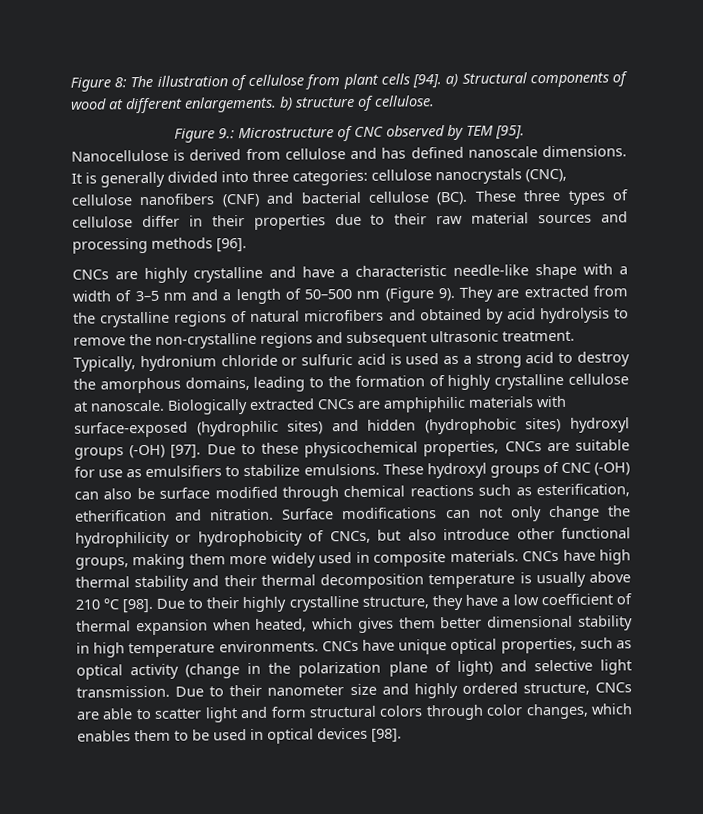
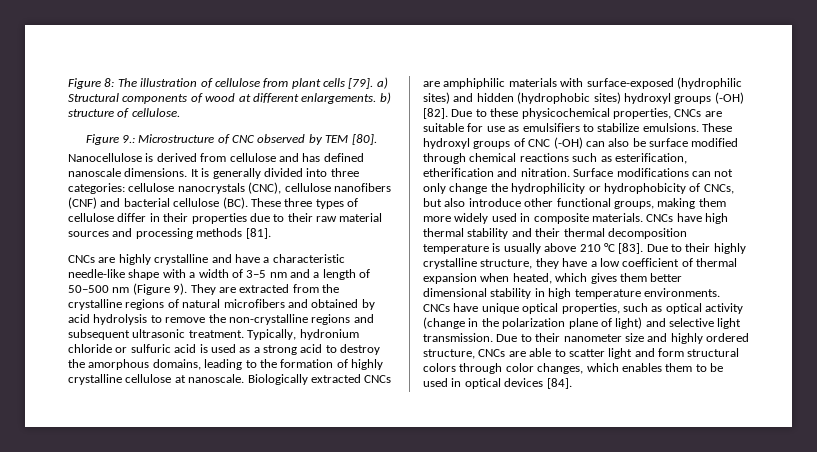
- Figure 8: The illustration of cellulose from plant cells [94]. a) Structural components of wood at different enlargements. b) structure of cellulose.
+ Figure 8: The illustration of cellulose from plant cells [79]. a) Structural components of wood at different enlargements. b) structure of cellulose.
- Figure 9.: Microstructure of CNC observed by TEM [95].
+ Figure 9.: Microstructure of CNC observed by TEM [80].
- It is generally divided into three categories: cellulose nanocrystals (CNC), cellulose nanofibers (CNF) and bacterial cellulose (BC). These three types of cellulose differ in their properties due to their raw material sources and processing methods [96].
+ It is generally divided into three categories: cellulose nanocrystals (CNC), cellulose nanofibers (CNF) and bacterial cellulose (BC). These three types of cellulose differ in their properties due to their raw material sources and processing methods [81].
- Biologically extracted CNCs are amphiphilic materials with surface-exposed (hydrophilic sites) and hidden (hydrophobic sites) hydroxyl groups (-OH) [97].
+ Biologically extracted CNCs are amphiphilic materials with surface-exposed (hydrophilic sites) and hidden (hydrophobic sites) hydroxyl groups (-OH) [82].
- CNCs have high thermal stability and their thermal decomposition temperature is usually above 210 °C [98].
+ CNCs have high thermal stability and their thermal decomposition temperature is usually above 210 °C [83].
- Due to their nanometer size and highly ordered structure, CNCs are able to scatter light and form structural colors through color changes, which enables them to be used in optical devices [98].
+ Due to their nanometer size and highly ordered structure, CNCs are able to scatter light and form structural colors through color changes, which enables them to be used in optical devices [84].

